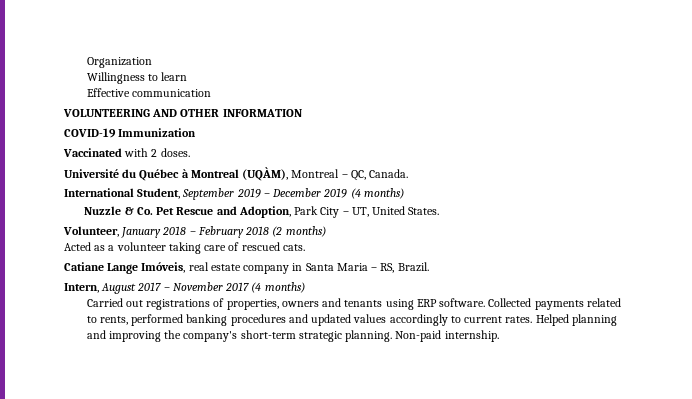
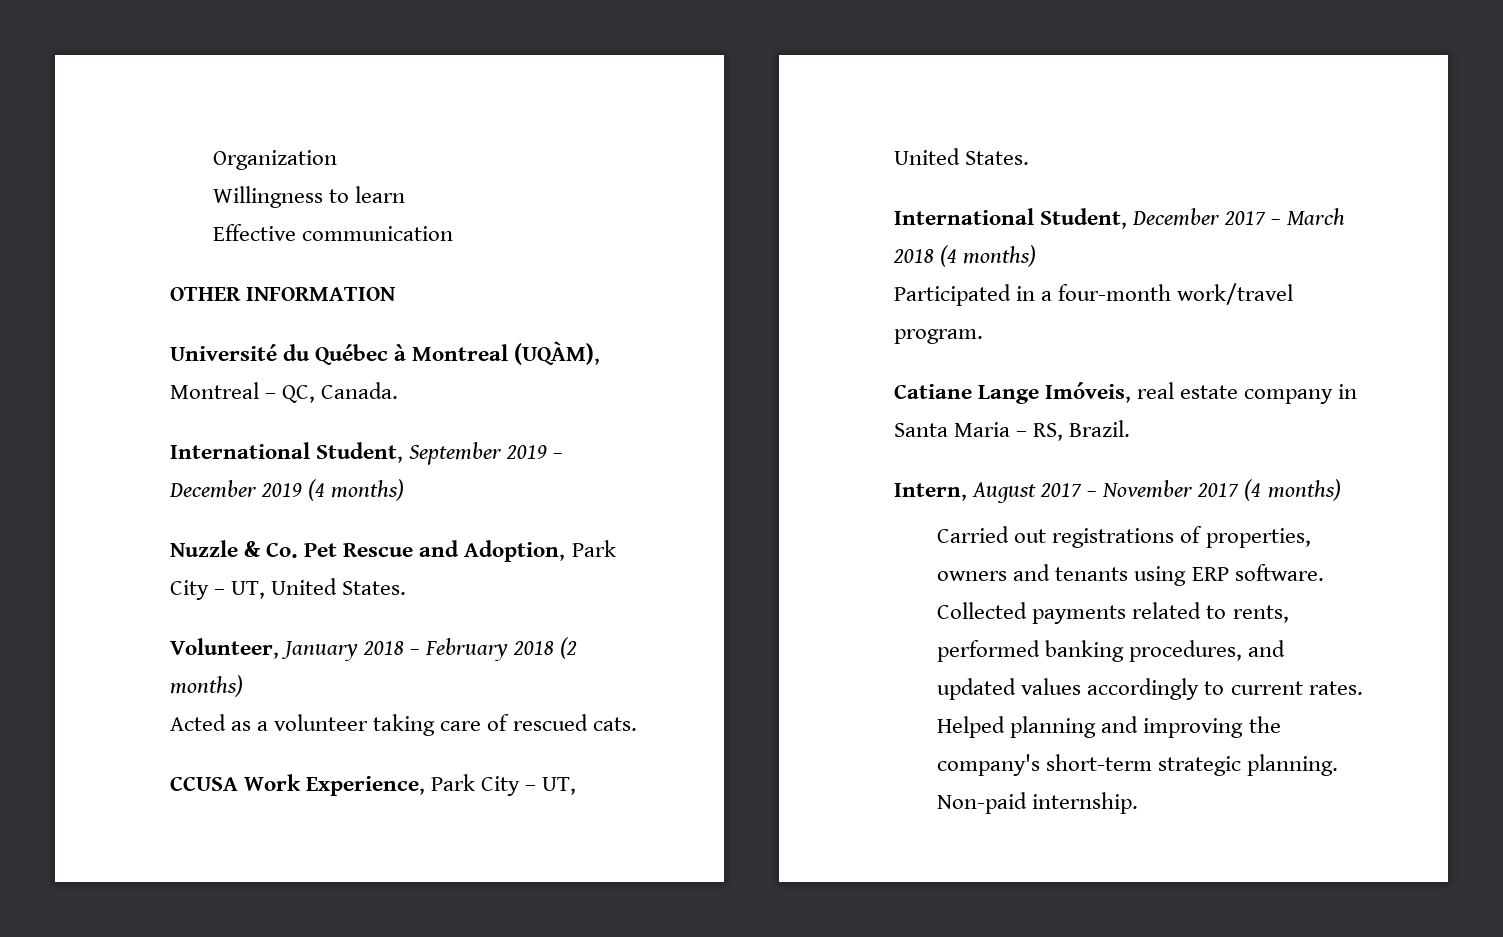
- VOLUNTEERING AND OTHER INFORMATION
+ OTHER INFORMATION
- COVID-19 Immunization
- Vaccinated with 2 doses.
+ CCUSA Work Experience, Park City – UT, United States.
+ International Student, December 2017 – March 2018 (4 months)
+ Participated in a four-month work/travel program.
- Collected payments related to rents, performed banking procedures and updated values accordingly to current rates.
+ Collected payments related to rents, performed banking procedures, and updated values accordingly to current rates.

